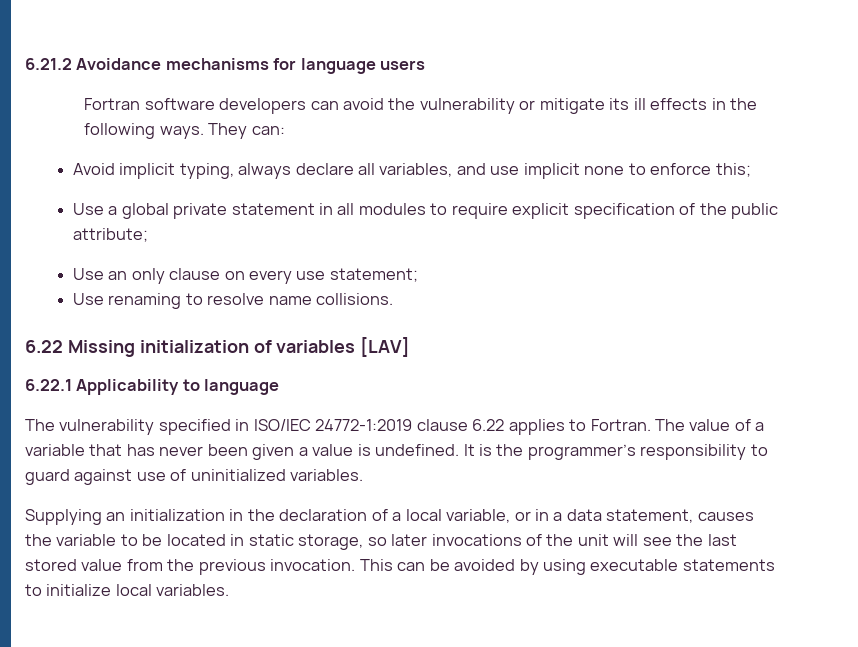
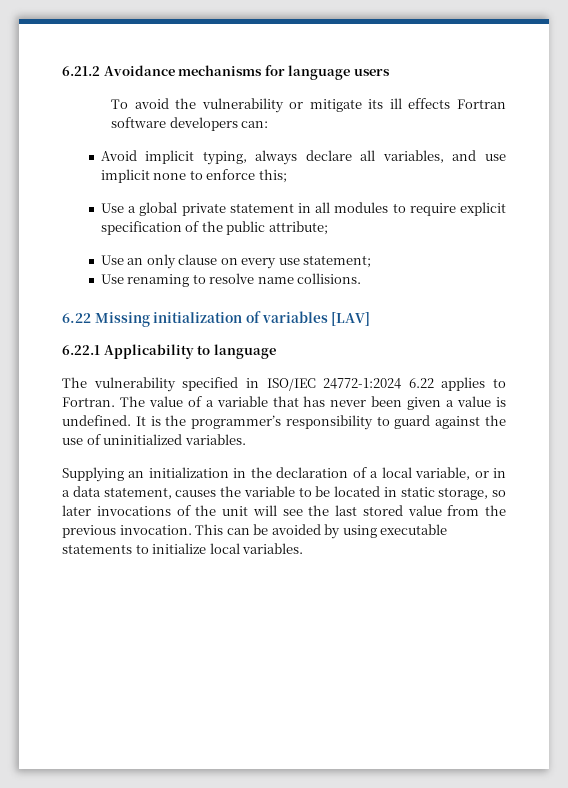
- Fortran software developers can avoid the vulnerability or mitigate its ill effects in the following ways. They can:
+ To avoid the vulnerability or mitigate its ill effects Fortran software developers can:
- The vulnerability specified in ISO/IEC 24772-1:2019 clause 6.22 applies to Fortran.
+ The vulnerability specified in ISO/IEC 24772-1:2024 6.22 applies to Fortran.
- It is the programmer’s responsibility to guard against use of uninitialized variables.
+ It is the programmer’s responsibility to guard against the use of uninitialized variables.

